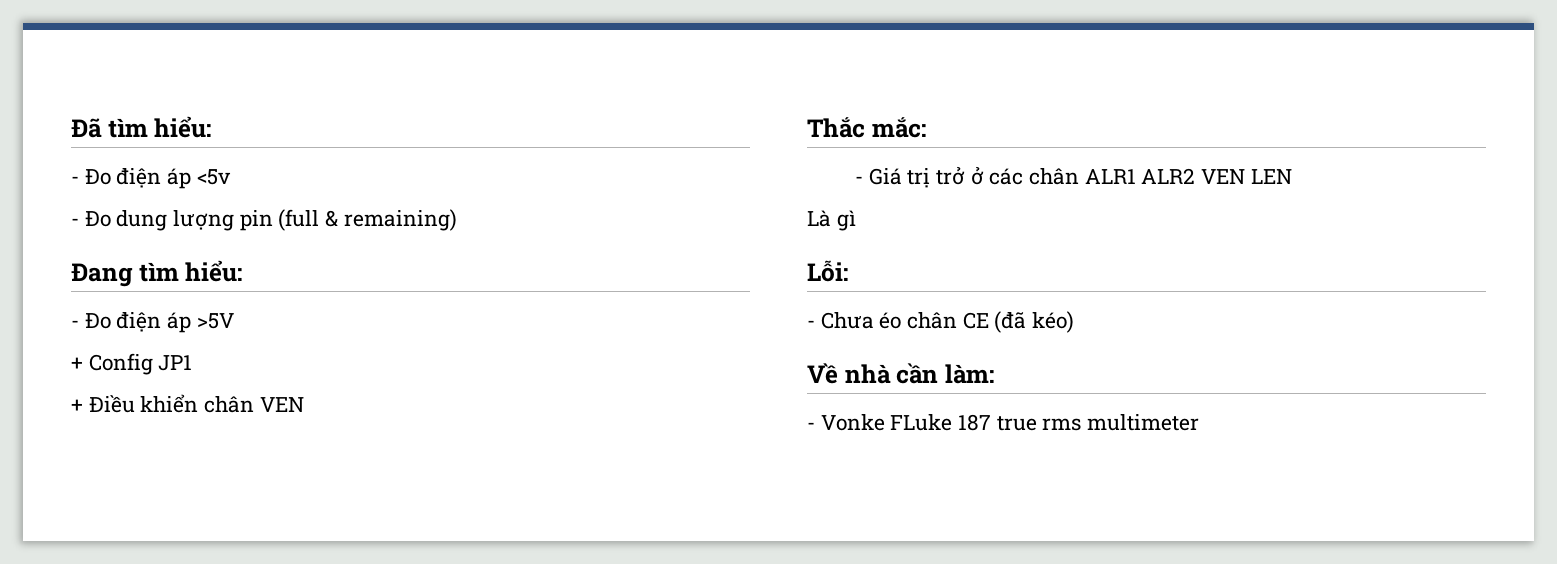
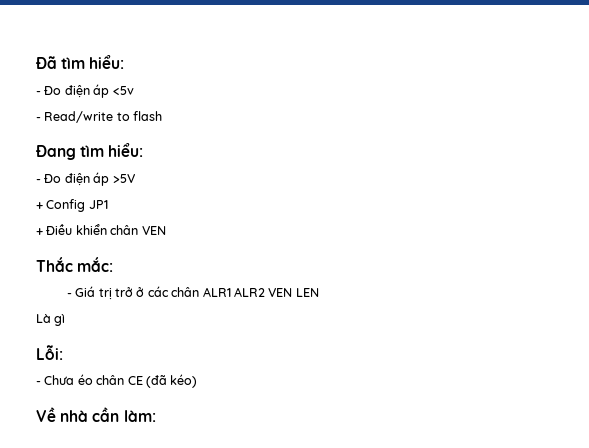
- - Đo dung lượng pin (full & remaining)
+ - Read/write to flash
- - Vonke FLuke 187 true rms multimeter

